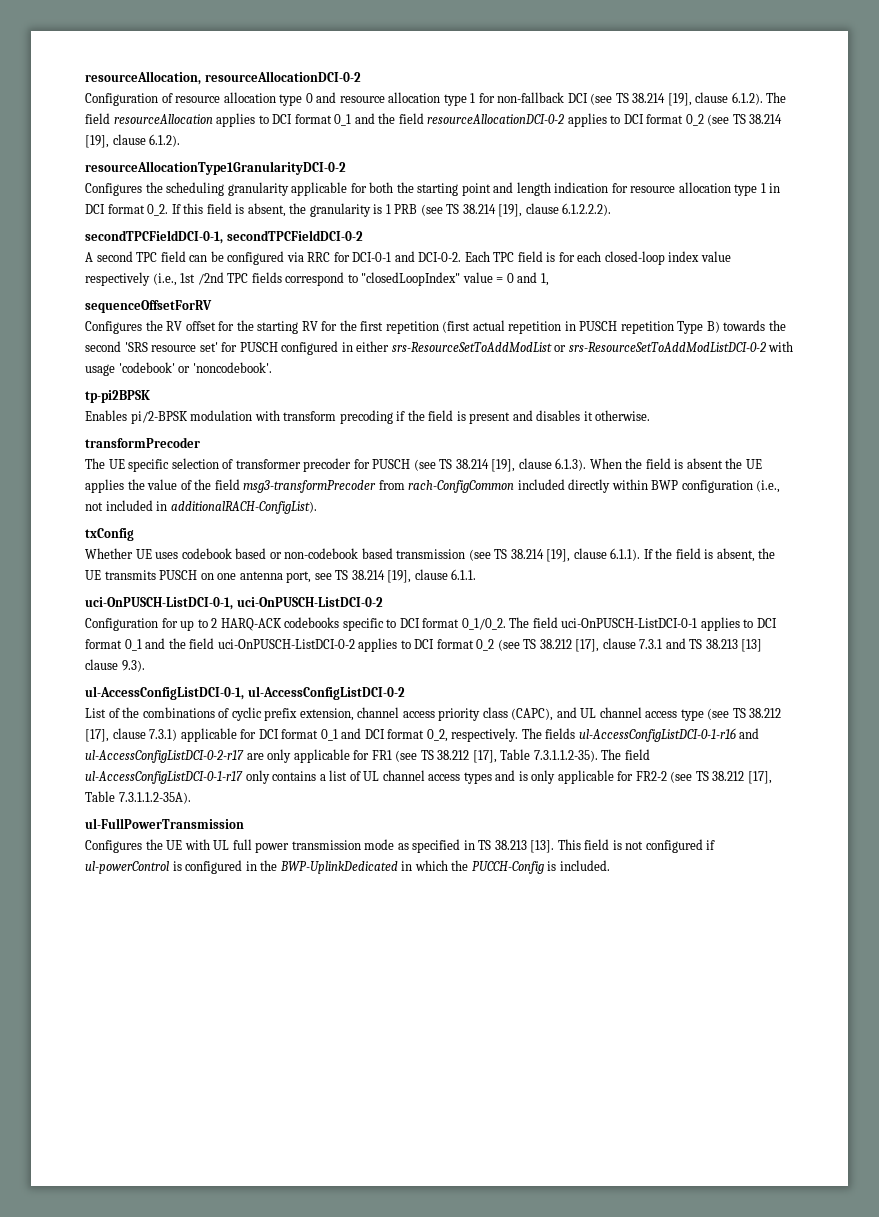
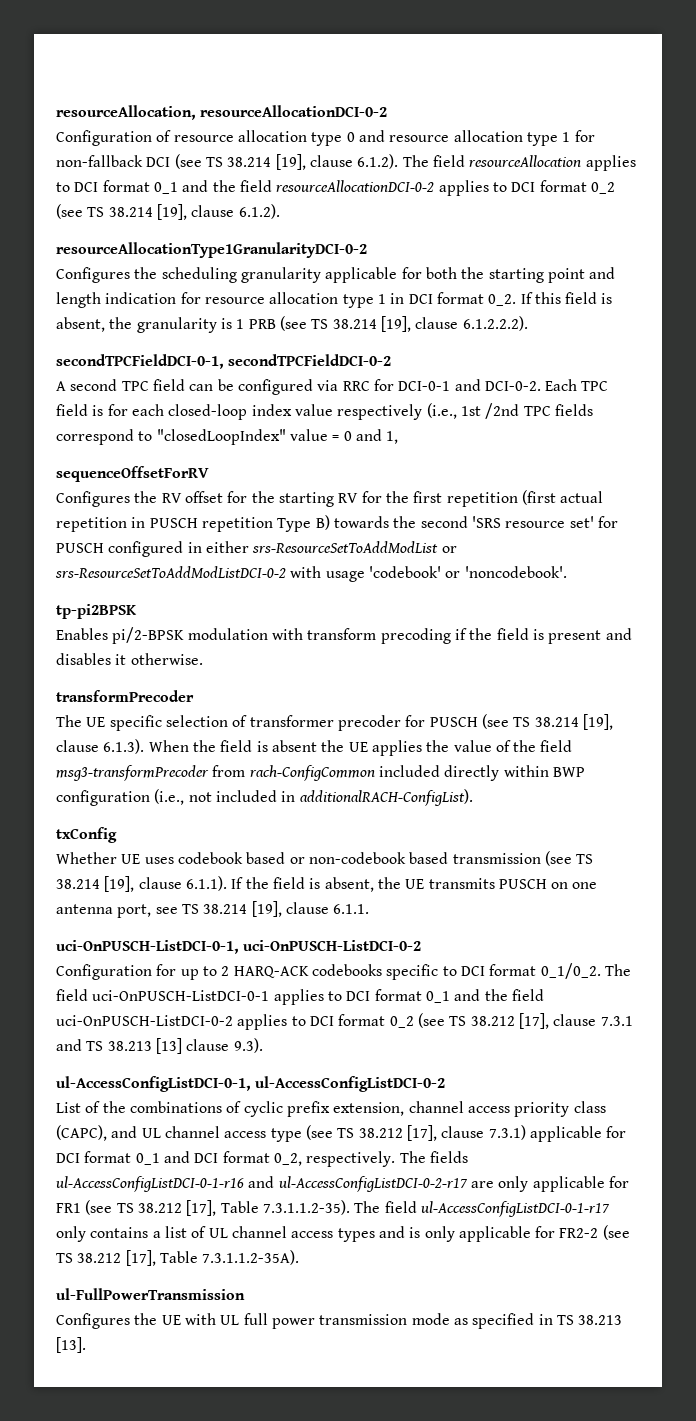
- This field is not configured if ul-powerControl is configured in the BWP-UplinkDedicated in which the PUCCH-Config is included.

